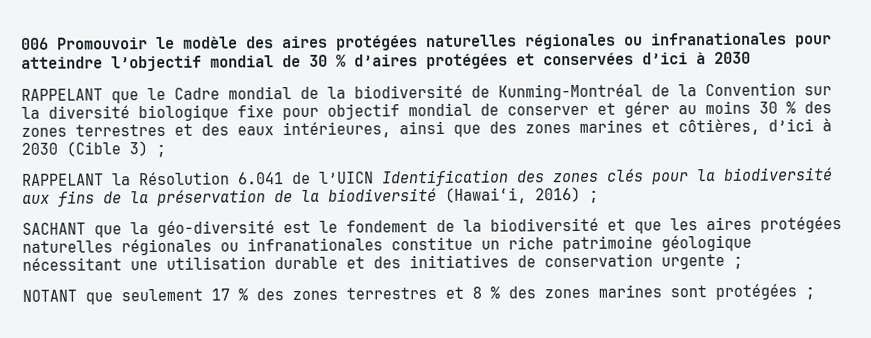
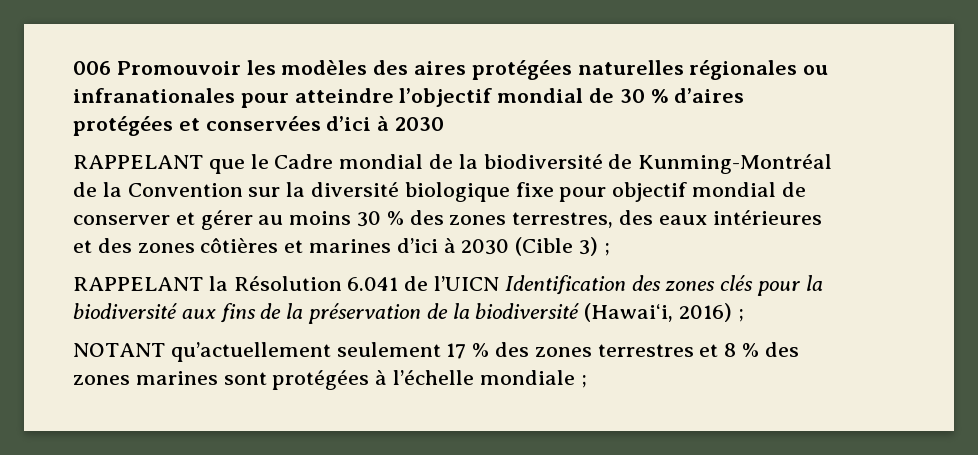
- 006 Promouvoir le modèle des aires protégées naturelles régionales ou infranationales pour atteindre l’objectif mondial de 30 % d’aires protégées et conservées d’ici à 2030
+ 006 Promouvoir les modèles des aires protégées naturelles régionales ou infranationales pour atteindre l’objectif mondial de 30 % d’aires protégées et conservées d’ici à 2030
- RAPPELANT que le Cadre mondial de la biodiversité de Kunming-Montréal de la Convention sur la diversité biologique fixe pour objectif mondial de conserver et gérer au moins 30 % des zones terrestres et des eaux intérieures, ainsi que des zones marines et côtières, d’ici à 2030 (Cible 3) ;
+ RAPPELANT que le Cadre mondial de la biodiversité de Kunming-Montréal de la Convention sur la diversité biologique fixe pour objectif mondial de conserver et gérer au moins 30 % des zones terrestres, des eaux intérieures et des zones côtières et marines d’ici à 2030 (Cible 3) ;
- SACHANT que la géo-diversité est le fondement de la biodiversité et que les aires protégées naturelles régionales ou infranationales constitue un riche patrimoine géologique nécessitant une utilisation durable et des initiatives de conservation urgente ;
- NOTANT que seulement 17 % des zones terrestres et 8 % des zones marines sont protégées ;
+ NOTANT qu’actuellement seulement 17 % des zones terrestres et 8 % des zones marines sont protégées à l’échelle mondiale ;

